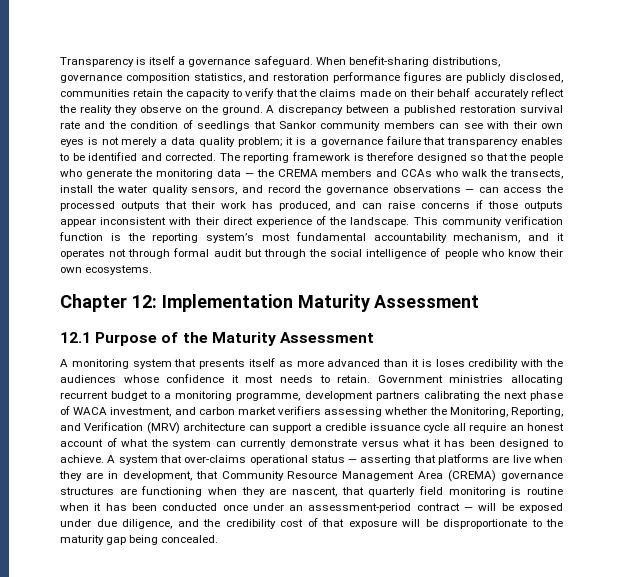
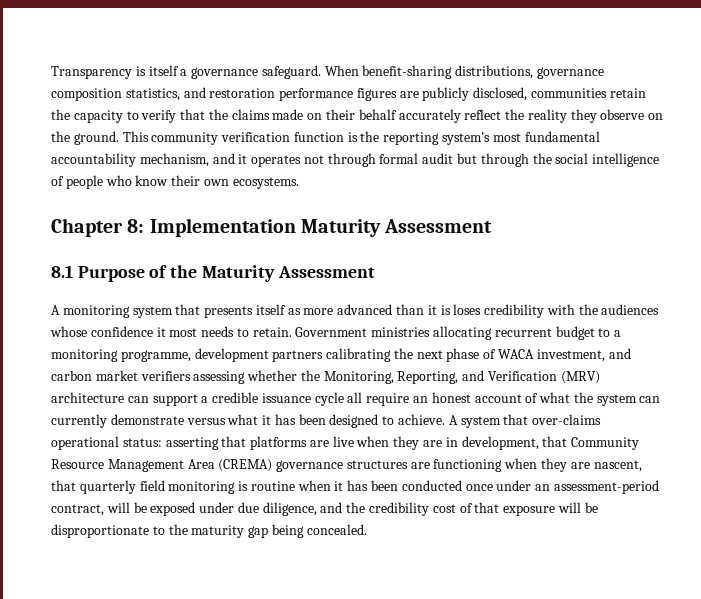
- A discrepancy between a published restoration survival rate and the condition of seedlings that Sankor community members can see with their own eyes is not merely a data quality problem; it is a governance failure that transparency enables to be identified and corrected. The reporting framework is therefore designed so that the people who generate the monitoring data — the CREMA members and CCAs who walk the transects, install the water quality sensors, and record the governance observations — can access the processed outputs that their work has produced, and can raise concerns if those outputs appear inconsistent with their direct experience of the landscape.
- Chapter 12: Implementation Maturity Assessment
+ Chapter 8: Implementation Maturity Assessment
- 12.1 Purpose of the Maturity Assessment
+ 8.1 Purpose of the Maturity Assessment
- A system that over-claims operational status — asserting that platforms are live when they are in development, that Community Resource Management Area (CREMA) governance structures are functioning when they are nascent, that quarterly field monitoring is routine when it has been conducted once under an assessment-period contract — will be exposed under due diligence, and the credibility cost of that exposure will be disproportionate to the maturity gap being concealed.
+ A system that over-claims operational status: asserting that platforms are live when they are in development, that Community Resource Management Area (CREMA) governance structures are functioning when they are nascent, that quarterly field monitoring is routine when it has been conducted once under an assessment-period contract, will be exposed under due diligence, and the credibility cost of that exposure will be disproportionate to the maturity gap being concealed.

